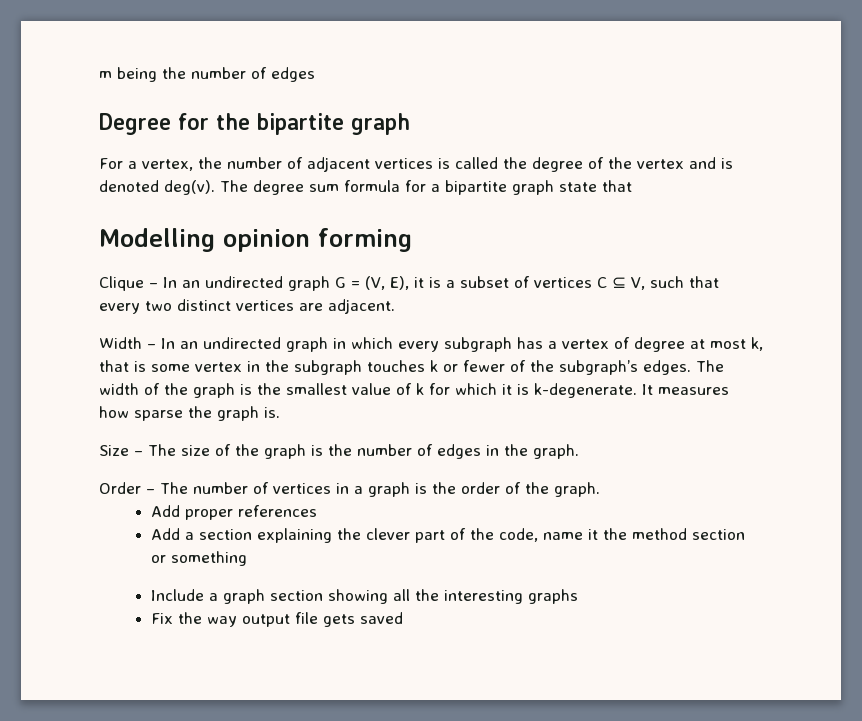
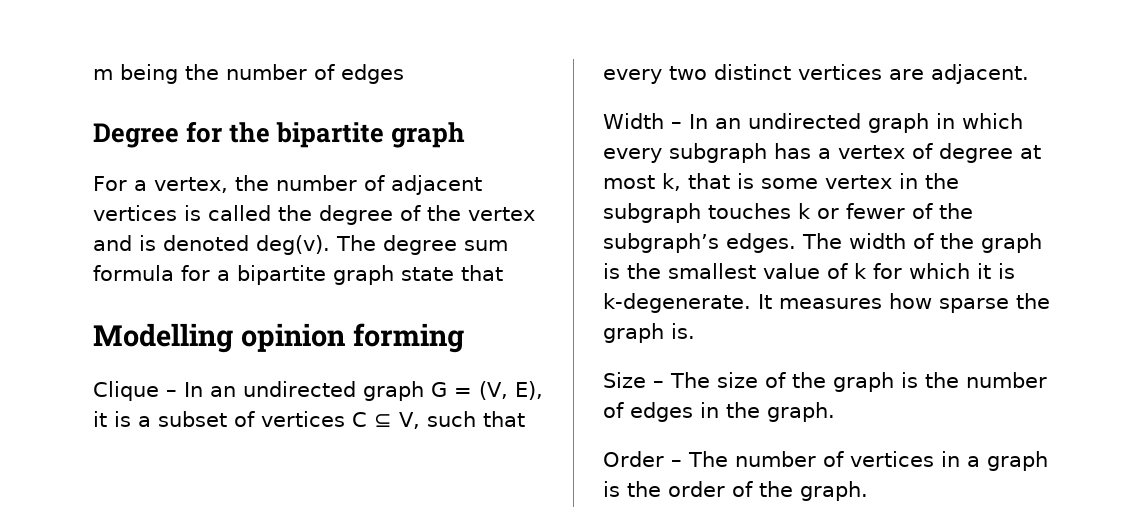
- Add proper references
- Add a section explaining the clever part of the code, name it the method section or something
- Include a graph section showing all the interesting graphs
- Fix the way output file gets saved

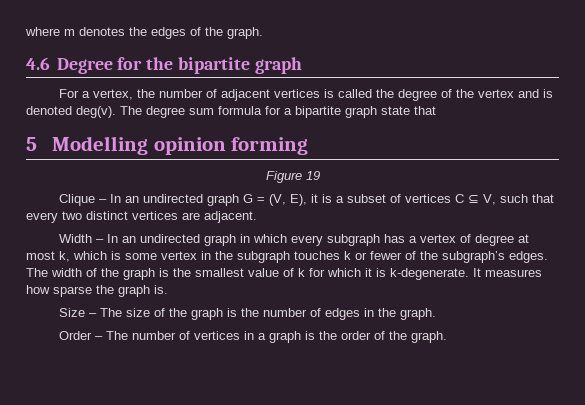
- m being the number of edges
- Degree for the bipartite graph
+ where m denotes the edges of the graph.
+ 4.6 Degree for the bipartite graph
- Modelling opinion forming
+ 5 Modelling opinion forming
+ Figure 19
- Width – In an undirected graph in which every subgraph has a vertex of degree at most k, that is some vertex in the subgraph touches k or fewer of the subgraph’s edges.
+ Width – In an undirected graph in which every subgraph has a vertex of degree at most k, which is some vertex in the subgraph touches k or fewer of the subgraph’s edges.

